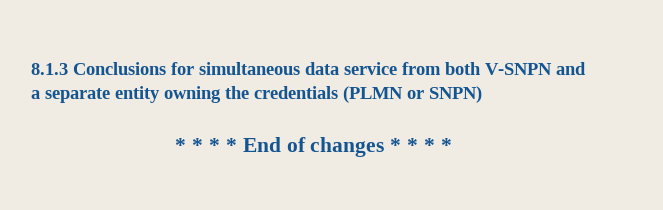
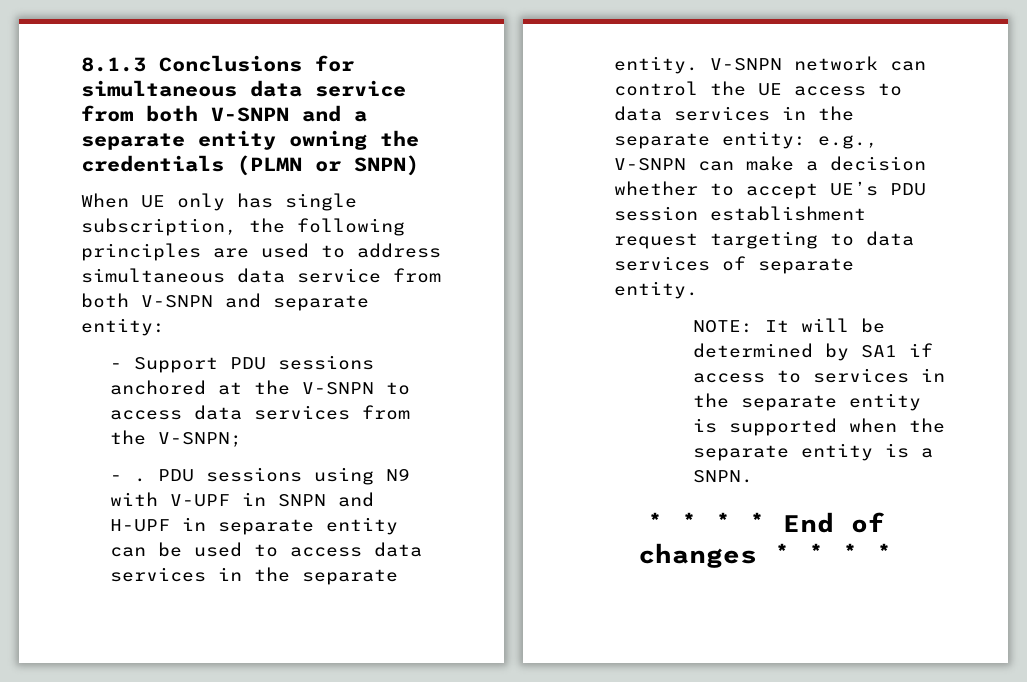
+ When UE only has single subscription, the following principles are used to address simultaneous data service from both V-SNPN and separate entity:
+ - Support PDU sessions anchored at the V-SNPN to access data services from the V-SNPN;
+ - . PDU sessions using N9 with V-UPF in SNPN and H-UPF in separate entity can be used to access data services in the separate entity. V-SNPN network can control the UE access to data services in the separate entity: e.g., V-SNPN can make a decision whether to accept UE’s PDU session establishment request targeting to data services of separate entity.
+ NOTE: It will be determined by SA1 if access to services in the separate entity is supported when the separate entity is a SNPN.

